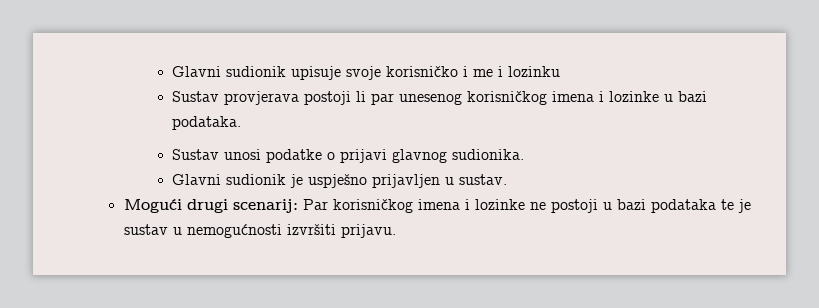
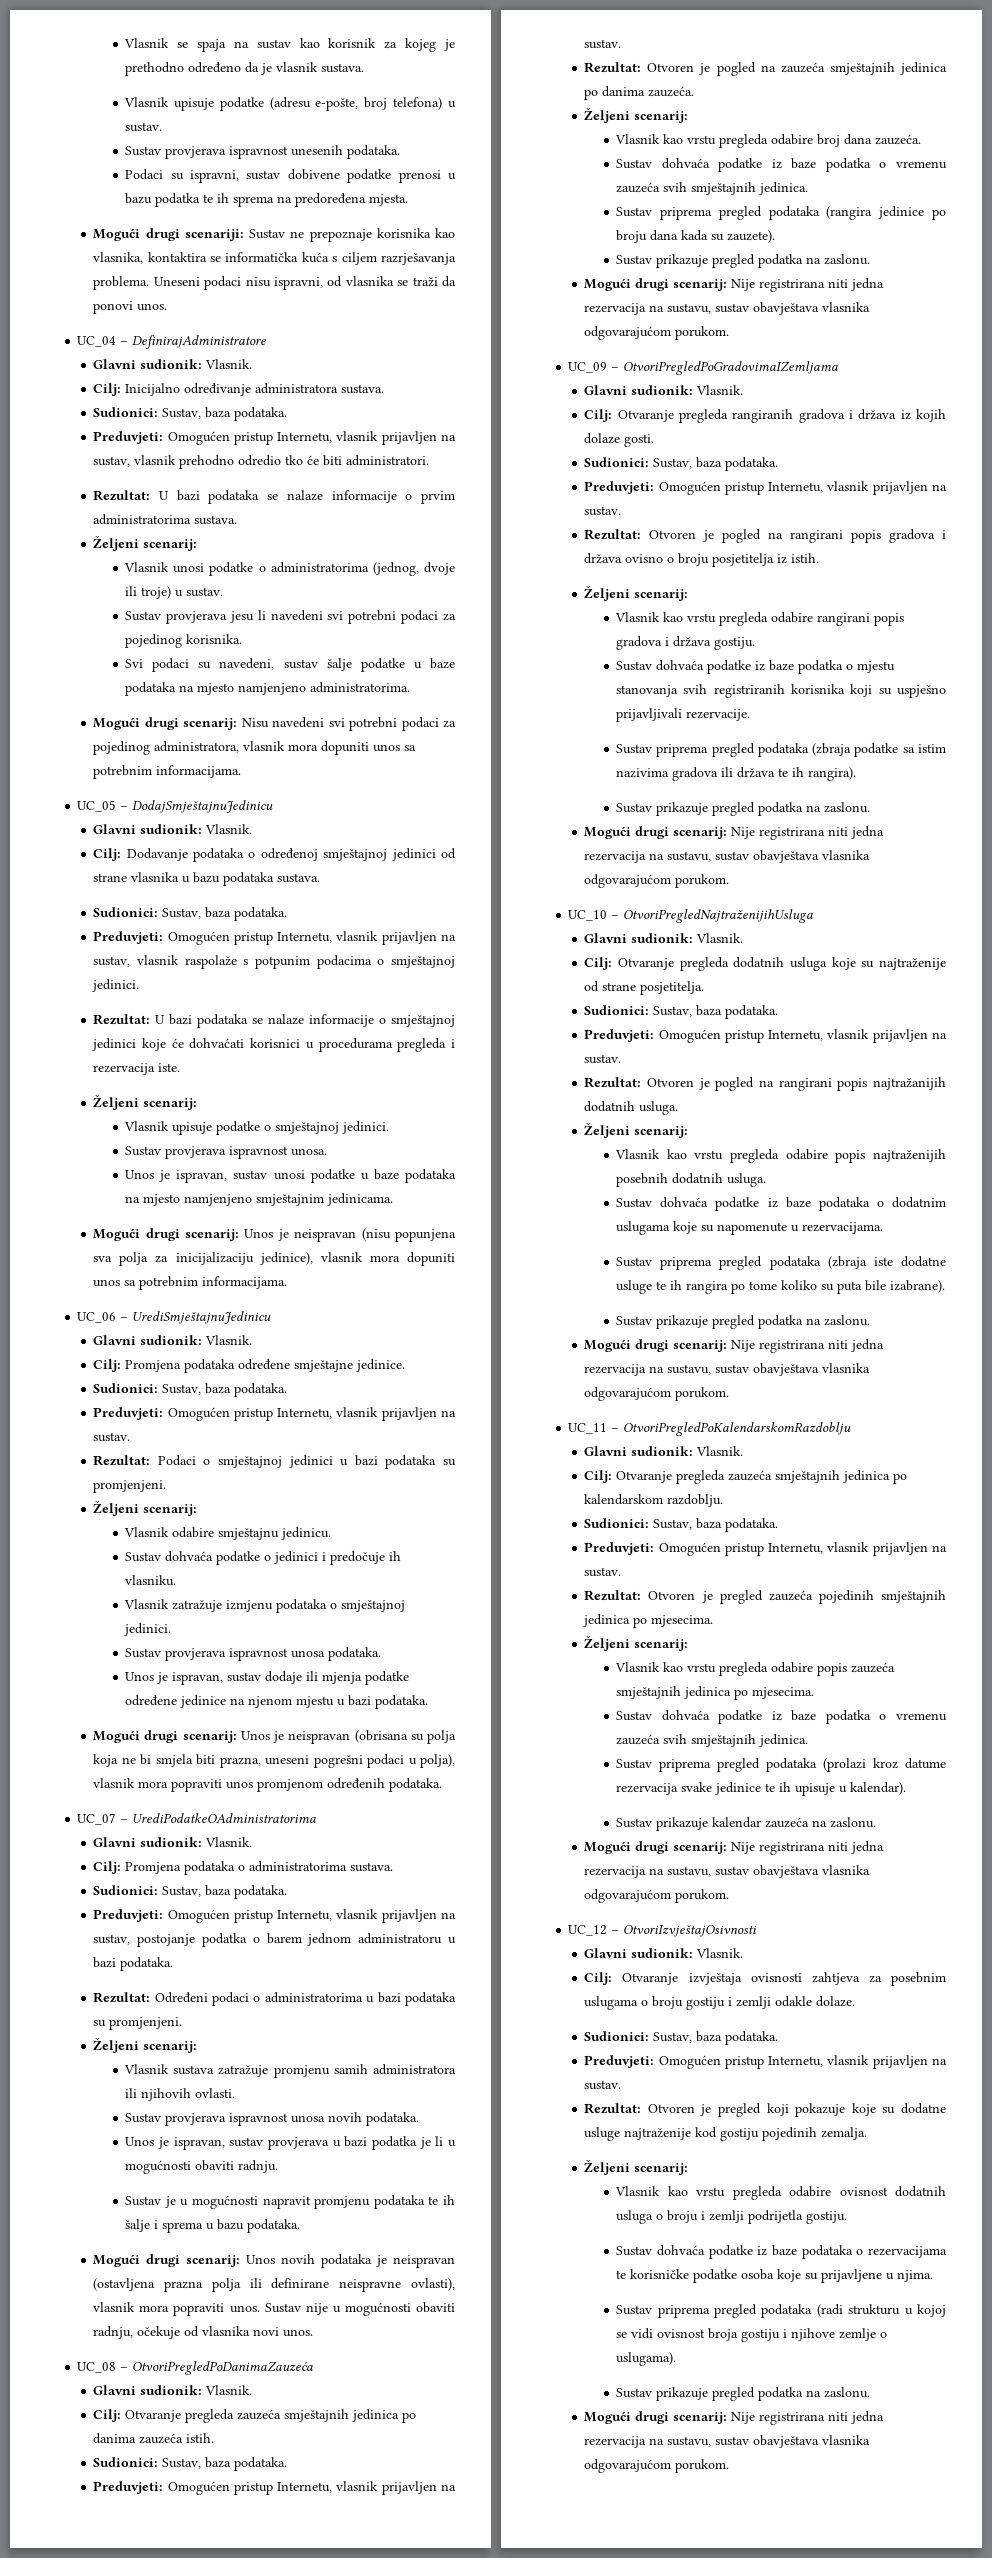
- Glavni sudionik upisuje svoje korisničko i me i lozinku
- Sustav provjerava postoji li par unesenog korisničkog imena i lozinke u bazi podataka.
- Sustav unosi podatke o prijavi glavnog sudionika.
- Glavni sudionik je uspješno prijavljen u sustav.
- Mogući drugi scenarij: Par korisničkog imena i lozinke ne postoji u bazi podataka te je sustav u nemogućnosti izvršiti prijavu.
+ Vlasnik se spaja na sustav kao korisnik za kojeg je prethodno određeno da je vlasnik sustava.
+ Vlasnik upisuje podatke (adresu e-pošte, broj telefona) u sustav.
+ Sustav provjerava ispravnost unesenih podataka.
+ Podaci su ispravni, sustav dobivene podatke prenosi u bazu podatka te ih sprema na predoređena mjesta.
+ Mogući drugi scenariji: Sustav ne prepoznaje korisnika kao vlasnika, kontaktira se informatička kuća s ciljem razrješavanja problema. Uneseni podaci nisu ispravni, od vlasnika se traži da ponovi unos.
+ UC_04 – DefinirajAdministratore
+ Glavni sudionik: Vlasnik.
+ Cilj: Inicijalno određivanje administratora sustava.
+ Sudionici: Sustav, baza podataka.
+ Preduvjeti: Omogućen pristup Internetu, vlasnik prijavljen na sustav, vlasnik prehodno odredio tko će biti administratori.
+ Rezultat: U bazi podataka se nalaze informacije o prvim administratorima sustava.
+ Željeni scenarij:
+ Vlasnik unosi podatke o administratorima (jednog, dvoje ili troje) u sustav.
+ Sustav provjerava jesu li navedeni svi potrebni podaci za pojedinog korisnika.
+ Svi podaci su navedeni, sustav šalje podatke u baze podataka na mjesto namjenjeno administratorima.
+ Mogući drugi scenarij: Nisu navedeni svi potrebni podaci za pojedinog administratora, vlasnik mora dopuniti unos sa potrebnim informacijama.
+ UC_05 – DodajSmještajnuJedinicu
+ Glavni sudionik: Vlasnik.
+ Cilj: Dodavanje podataka o određenoj smještajnoj jedinici od strane vlasnika u bazu podataka sustava.
+ Sudionici: Sustav, baza podataka.
+ Preduvjeti: Omogućen pristup Internetu, vlasnik prijavljen na sustav, vlasnik raspolaže s potpunim podacima o smještajnoj jedinici.
+ Rezultat: U bazi podataka se nalaze informacije o smještajnoj jedinici koje će dohvaćati korisnici u procedurama pregleda i rezervacija iste.
+ Željeni scenarij:
+ Vlasnik upisuje podatke o smještajnoj jedinici.
+ Sustav provjerava ispravnost unosa.
+ Unos je ispravan, sustav unosi podatke u baze podataka na mjesto namjenjeno smještajnim jedinicama.
+ Mogući drugi scenarij: Unos je neispravan (nisu popunjena sva polja za inicijalizaciju jedinice), vlasnik mora dopuniti unos sa potrebnim informacijama.
+ UC_06 – UrediSmještajnuJedinicu
+ Glavni sudionik: Vlasnik.
+ Cilj: Promjena podataka određene smještajne jedinice.
+ Sudionici: Sustav, baza podataka.
+ Preduvjeti: Omogućen pristup Internetu, vlasnik prijavljen na sustav.
+ Rezultat: Podaci o smještajnoj jedinici u bazi podataka su promjenjeni.
+ Željeni scenarij:
+ Vlasnik odabire smještajnu jedinicu.
+ Sustav dohvaća podatke o jedinici i predočuje ih vlasniku.
+ Vlasnik zatražuje izmjenu podataka o smještajnoj jedinici.
+ Sustav provjerava ispravnost unosa podataka.
+ Unos je ispravan, sustav dodaje ili mjenja podatke određene jedinice na njenom mjestu u bazi podataka.
+ Mogući drugi scenarij: Unos je neispravan (obrisana su polja koja ne bi smjela biti prazna, uneseni pogrešni podaci u polja), vlasnik mora popraviti unos promjenom određenih podataka.
+ UC_07 – UrediPodatkeOAdministratorima
+ Glavni sudionik: Vlasnik.
+ Cilj: Promjena podataka o administratorima sustava.
+ Sudionici: Sustav, baza podataka.
+ Preduvjeti: Omogućen pristup Internetu, vlasnik prijavljen na sustav, postojanje podatka o barem jednom administratoru u bazi podataka.
+ Rezultat: Određeni podaci o administratorima u bazi podataka su promjenjeni.
+ Željeni scenarij:
+ Vlasnik sustava zatražuje promjenu samih administratora ili njihovih ovlasti.
+ Sustav provjerava ispravnost unosa novih podataka.
+ Unos je ispravan, sustav provjerava u bazi podatka je li u mogućnosti obaviti radnju.
+ Sustav je u mogućnosti napravit promjenu podataka te ih šalje i sprema u bazu podataka.
+ Mogući drugi scenarij: Unos novih podataka je neispravan (ostavljena prazna polja ili definirane neispravne ovlasti), vlasnik mora popraviti unos. Sustav nije u mogućnosti obaviti radnju, očekuje od vlasnika novi unos.
+ UC_08 – OtvoriPregledPoDanimaZauzeća
+ Glavni sudionik: Vlasnik.
+ Cilj: Otvaranje pregleda zauzeća smještajnih jedinica po danima zauzeća istih.
+ Sudionici: Sustav, baza podataka.
+ Preduvjeti: Omogućen pristup Internetu, vlasnik prijavljen na sustav.
+ Rezultat: Otvoren je pogled na zauzeća smještajnih jedinica po danima zauzeća.
+ Željeni scenarij:
+ Vlasnik kao vrstu pregleda odabire broj dana zauzeća.
+ Sustav dohvaća podatke iz baze podatka o vremenu zauzeća svih smještajnih jedinica.
+ Sustav priprema pregled podataka (rangira jedinice po broju dana kada su zauzete).
+ Sustav prikazuje pregled podatka na zaslonu.
+ Mogući drugi scenarij: Nije registrirana niti jedna rezervacija na sustavu, sustav obavještava vlasnika odgovarajućom porukom.
+ UC_09 – OtvoriPregledPoGradovimaIZemljama
+ Glavni sudionik: Vlasnik.
+ Cilj: Otvaranje pregleda rangiranih gradova i država iz kojih dolaze gosti.
+ Sudionici: Sustav, baza podataka.
+ Preduvjeti: Omogućen pristup Internetu, vlasnik prijavljen na sustav.
+ Rezultat: Otvoren je pogled na rangirani popis gradova i država ovisno o broju posjetitelja iz istih.
+ Željeni scenarij:
+ Vlasnik kao vrstu pregleda odabire rangirani popis gradova i država gostiju.
+ Sustav dohvaća podatke iz baze podatka o mjestu stanovanja svih registriranih korisnika koji su uspješno prijavljivali rezervacije.
+ Sustav priprema pregled podataka (zbraja podatke sa istim nazivima gradova ili država te ih rangira).
+ Sustav prikazuje pregled podatka na zaslonu.
+ Mogući drugi scenarij: Nije registrirana niti jedna rezervacija na sustavu, sustav obavještava vlasnika odgovarajućom porukom.
+ UC_10 – OtvoriPregledNajtraženijihUsluga
+ Glavni sudionik: Vlasnik.
+ Cilj: Otvaranje pregleda dodatnih usluga koje su najtraženije od strane posjetitelja.
+ Sudionici: Sustav, baza podataka.
+ Preduvjeti: Omogućen pristup Internetu, vlasnik prijavljen na sustav.
+ Rezultat: Otvoren je pogled na rangirani popis najtražanijih dodatnih usluga.
+ Željeni scenarij:
+ Vlasnik kao vrstu pregleda odabire popis najtraženijih posebnih dodatnih usluga.
+ Sustav dohvaća podatke iz baze podataka o dodatnim uslugama koje su napomenute u rezervacijama.
+ Sustav priprema pregled podataka (zbraja iste dodatne usluge te ih rangira po tome koliko su puta bile izabrane).
+ Sustav prikazuje pregled podatka na zaslonu.
+ Mogući drugi scenarij: Nije registrirana niti jedna rezervacija na sustavu, sustav obavještava vlasnika odgovarajućom porukom.
+ UC_11 – OtvoriPregledPoKalendarskomRazdoblju
+ Glavni sudionik: Vlasnik.
+ Cilj: Otvaranje pregleda zauzeća smještajnih jedinica po kalendarskom razdoblju.
+ Sudionici: Sustav, baza podataka.
+ Preduvjeti: Omogućen pristup Internetu, vlasnik prijavljen na sustav.
+ Rezultat: Otvoren je pregled zauzeća pojedinih smještajnih jedinica po mjesecima.
+ Željeni scenarij:
+ Vlasnik kao vrstu pregleda odabire popis zauzeća smještajnih jedinica po mjesecima.
+ Sustav dohvaća podatke iz baze podatka o vremenu zauzeća svih smještajnih jedinica.
+ Sustav priprema pregled podataka (prolazi kroz datume rezervacija svake jedinice te ih upisuje u kalendar).
+ Sustav prikazuje kalendar zauzeća na zaslonu.
+ Mogući drugi scenarij: Nije registrirana niti jedna rezervacija na sustavu, sustav obavještava vlasnika odgovarajućom porukom.
+ UC_12 – OtvoriIzvještajOsivnosti
+ Glavni sudionik: Vlasnik.
+ Cilj: Otvaranje izvještaja ovisnosti zahtjeva za posebnim uslugama o broju gostiju i zemlji odakle dolaze.
+ Sudionici: Sustav, baza podataka.
+ Preduvjeti: Omogućen pristup Internetu, vlasnik prijavljen na sustav.
+ Rezultat: Otvoren je pregled koji pokazuje koje su dodatne usluge najtraženije kod gostiju pojedinih zemalja.
+ Željeni scenarij:
+ Vlasnik kao vrstu pregleda odabire ovisnost dodatnih usluga o broju i zemlji podrijetla gostiju.
+ Sustav dohvaća podatke iz baze podataka o rezervacijama te korisničke podatke osoba koje su prijavljene u njima.
+ Sustav priprema pregled podataka (radi strukturu u kojoj se vidi ovisnost broja gostiju i njihove zemlje o uslugama).
+ Sustav prikazuje pregled podatka na zaslonu.
+ Mogući drugi scenarij: Nije registrirana niti jedna rezervacija na sustavu, sustav obavještava vlasnika odgovarajućom porukom.

